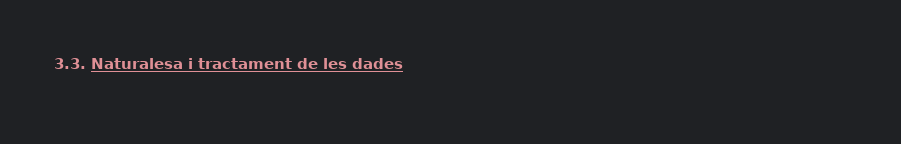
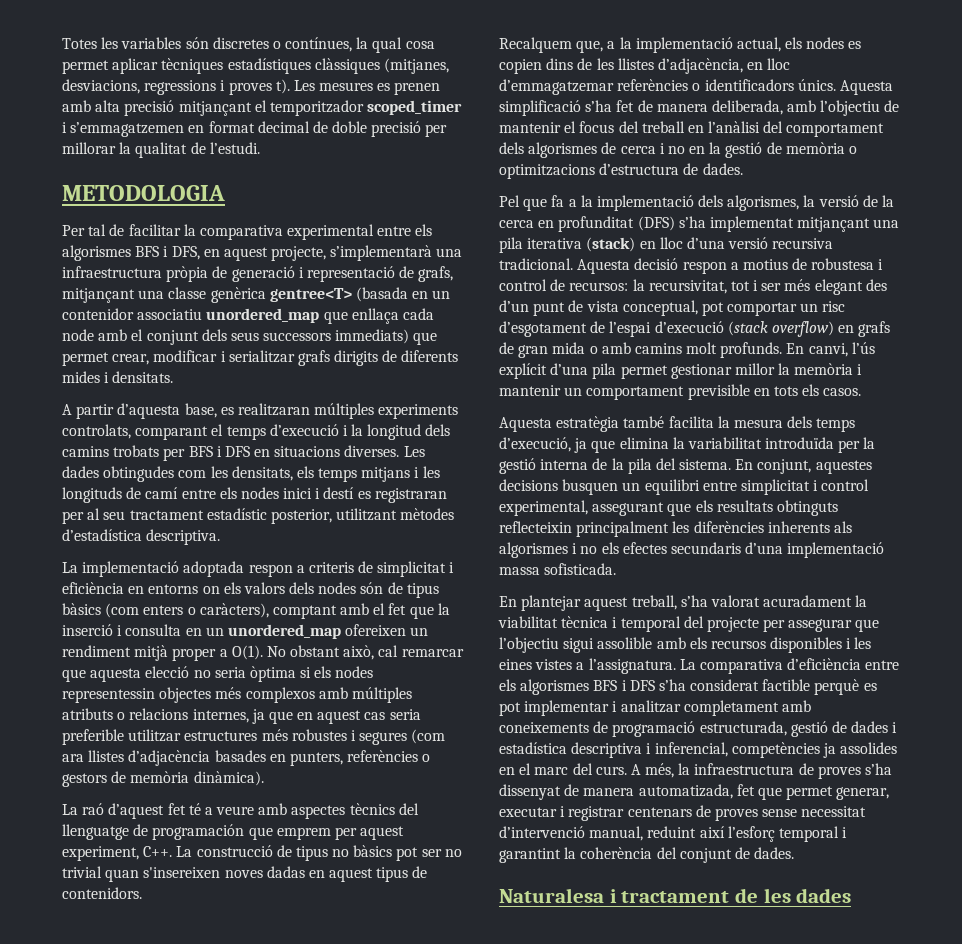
- 3.3. Naturalesa i tractament de les dades
+ Totes les variables són discretes o contínues, la qual cosa permet aplicar tècniques estadístiques clàssiques (mitjanes, desviacions, regressions i proves t). Les mesures es prenen amb alta precisió mitjançant el temporitzador scoped_timer i s’emmagatzemen en format decimal de doble precisió per millorar la qualitat de l’estudi.
+ METODOLOGIA
+ Per tal de facilitar la comparativa experimental entre els algorismes BFS i DFS, en aquest projecte, s’implementarà una infraestructura pròpia de generació i representació de grafs, mitjançant una classe genèrica gentree<T> (basada en un contenidor associatiu unordered_map que enllaça cada node amb el conjunt dels seus successors immediats) que permet crear, modificar i serialitzar grafs dirigits de diferents mides i densitats.
+ A partir d’aquesta base, es realitzaran múltiples experiments controlats, comparant el temps d’execució i la longitud dels camins trobats per BFS i DFS en situacions diverses. Les dades obtingudes com les densitats, els temps mitjans i les longituds de camí entre els nodes inici i destí es registraran per al seu tractament estadístic posterior, utilitzant mètodes d’estadística descriptiva.
+ La implementació adoptada respon a criteris de simplicitat i eficiència en entorns on els valors dels nodes són de tipus bàsics (com enters o caràcters), comptant amb el fet que la inserció i consulta en un unordered_map ofereixen un rendiment mitjà proper a O(1). No obstant això, cal remarcar que aquesta elecció no seria òptima si els nodes representessin objectes més complexos amb múltiples atributs o relacions internes, ja que en aquest cas seria preferible utilitzar estructures més robustes i segures (com ara llistes d’adjacència basades en punters, referències o gestors de memòria dinàmica).
+ La raó d’aquest fet té a veure amb aspectes tècnics del llenguatge de programación que emprem per aquest experiment, C++. La construcció de tipus no bàsics pot ser no trivial quan s'insereixen noves dadas en aquest tipus de contenidors.
+ Recalquem que, a la implementació actual, els nodes es copien dins de les llistes d’adjacència, en lloc d’emmagatzemar referències o identificadors únics. Aquesta simplificació s’ha fet de manera deliberada, amb l’objectiu de mantenir el focus del treball en l’anàlisi del comportament dels algorismes de cerca i no en la gestió de memòria o optimitzacions d’estructura de dades.
+ Pel que fa a la implementació dels algorismes, la versió de la cerca en profunditat (DFS) s’ha implementat mitjançant una pila iterativa (stack) en lloc d’una versió recursiva tradicional. Aquesta decisió respon a motius de robustesa i control de recursos: la recursivitat, tot i ser més elegant des d’un punt de vista conceptual, pot comportar un risc d’esgotament de l’espai d’execució (stack overflow) en grafs de gran mida o amb camins molt profunds. En canvi, l’ús explícit d’una pila permet gestionar millor la memòria i mantenir un comportament previsible en tots els casos.
+ Aquesta estratègia també facilita la mesura dels temps d’execució, ja que elimina la variabilitat introduïda per la gestió interna de la pila del sistema. En conjunt, aquestes decisions busquen un equilibri entre simplicitat i control experimental, assegurant que els resultats obtinguts reflecteixin principalment les diferències inherents als algorismes i no els efectes secundaris d’una implementació massa sofisticada.
+ En plantejar aquest treball, s’ha valorat acuradament la viabilitat tècnica i temporal del projecte per assegurar que l’objectiu sigui assolible amb els recursos disponibles i les eines vistes a l’assignatura. La comparativa d’eficiència entre els algorismes BFS i DFS s’ha considerat factible perquè es pot implementar i analitzar completament amb coneixements de programació estructurada, gestió de dades i estadística descriptiva i inferencial, competències ja assolides en el marc del curs. A més, la infraestructura de proves s’ha dissenyat de manera automatizada, fet que permet generar, executar i registrar centenars de proves sense necessitat d’intervenció manual, reduint així l’esforç temporal i garantint la coherència del conjunt de dades.
+ Naturalesa i tractament de les dades

